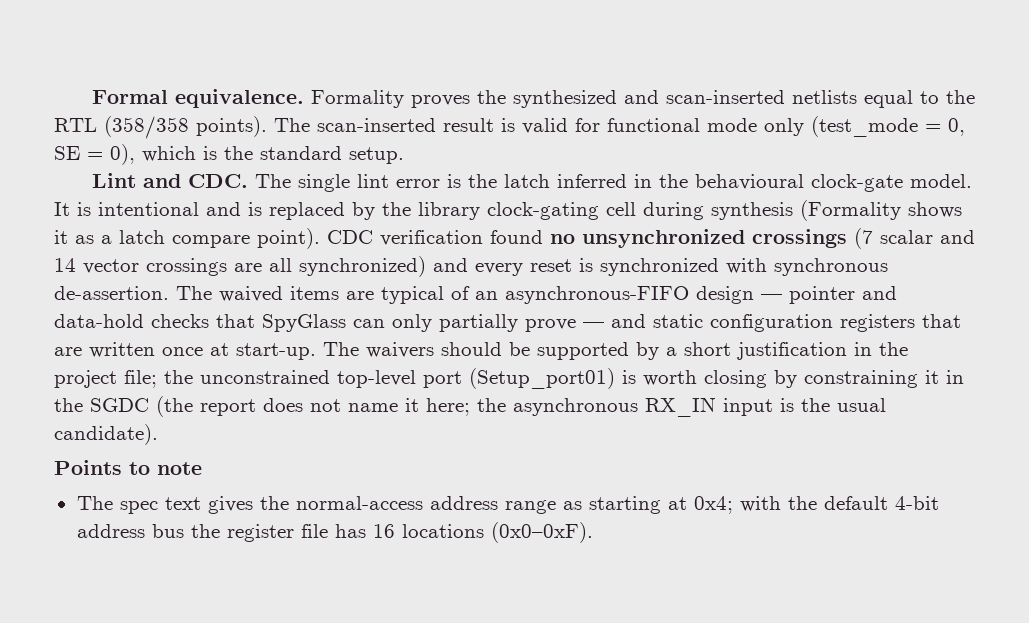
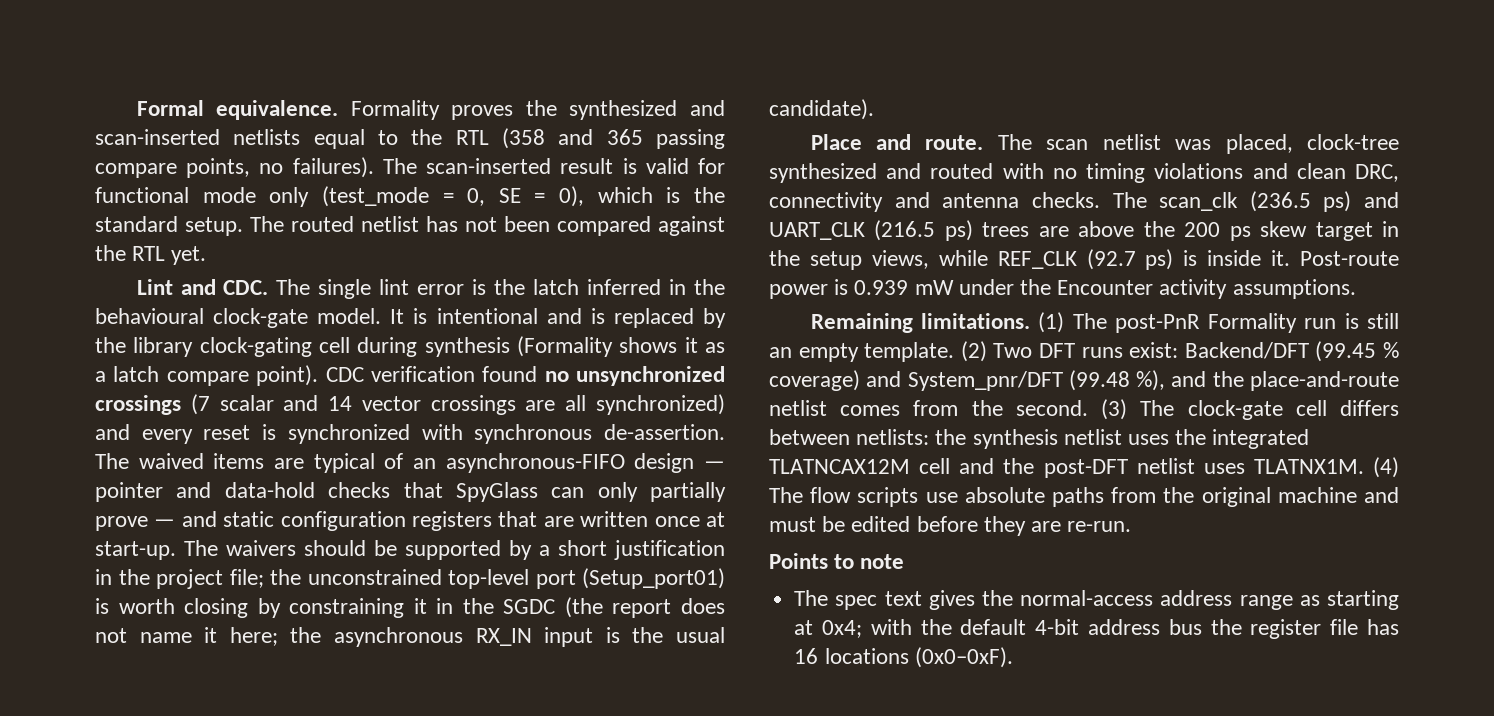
- Formality proves the synthesized and scan-inserted netlists equal to the RTL (358/358 points).
+ Formality proves the synthesized and scan-inserted netlists equal to the RTL (358 and 365 passing compare points, no failures).
+ The routed netlist has not been compared against the RTL yet.
+ Place and route. The scan netlist was placed, clock-tree synthesized and routed with no timing violations and clean DRC, connectivity and antenna checks. The scan_clk (236.5 ps) and UART_CLK (216.5 ps) trees are above the 200 ps skew target in the setup views, while REF_CLK (92.7 ps) is inside it. Post-route power is 0.939 mW under the Encounter activity assumptions.
+ Remaining limitations. (1) The post-PnR Formality run is still an empty template. (2) Two DFT runs exist: Backend/DFT (99.45 % coverage) and System_pnr/DFT (99.48 %), and the place-and-route netlist comes from the second. (3) The clock-gate cell differs between netlists: the synthesis netlist uses the integrated TLATNCAX12M cell and the post-DFT netlist uses TLATNX1M. (4) The flow scripts use absolute paths from the original machine and must be edited before they are re-run.

